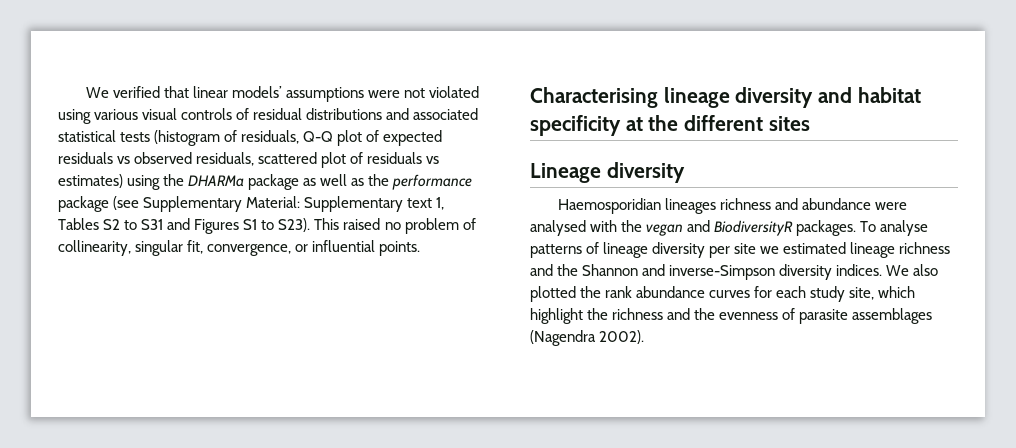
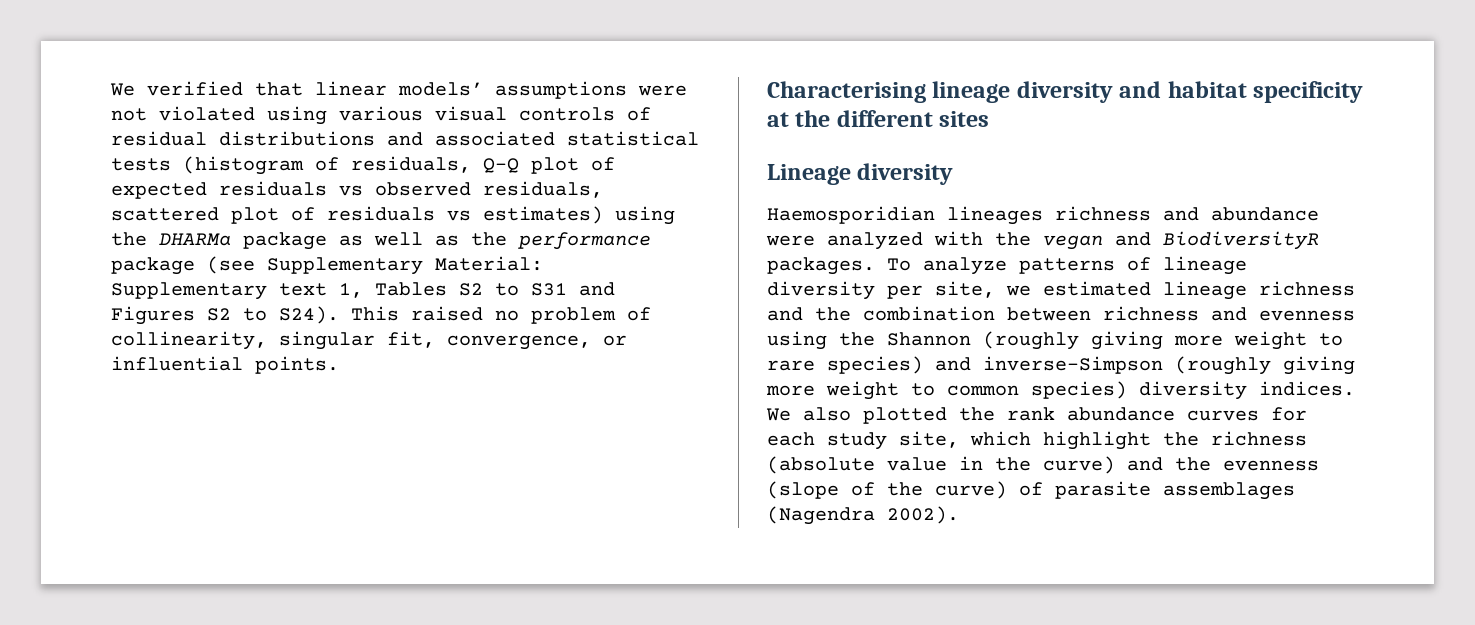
- We verified that linear models’ assumptions were not violated using various visual controls of residual distributions and associated statistical tests (histogram of residuals, Q-Q plot of expected residuals vs observed residuals, scattered plot of residuals vs estimates) using the DHARMa package as well as the performance package (see Supplementary Material: Supplementary text 1, Tables S2 to S31 and Figures S1 to S23).
+ We verified that linear models’ assumptions were not violated using various visual controls of residual distributions and associated statistical tests (histogram of residuals, Q-Q plot of expected residuals vs observed residuals, scattered plot of residuals vs estimates) using the DHARMa package as well as the performance package (see Supplementary Material: Supplementary text 1, Tables S2 to S31 and Figures S2 to S24).
- Haemosporidian lineages richness and abundance were analysed with the vegan and BiodiversityR packages.
+ Haemosporidian lineages richness and abundance were analyzed with the vegan and BiodiversityR packages.
- To analyse patterns of lineage diversity per site we estimated lineage richness and the Shannon and inverse-Simpson diversity indices.
+ To analyze patterns of lineage diversity per site, we estimated lineage richness and the combination between richness and evenness using the Shannon (roughly giving more weight to rare species) and inverse-Simpson (roughly giving more weight to common species) diversity indices.
- We also plotted the rank abundance curves for each study site, which highlight the richness and the evenness of parasite assemblages (Nagendra 2002).
+ We also plotted the rank abundance curves for each study site, which highlight the richness (absolute value in the curve) and the evenness (slope of the curve) of parasite assemblages (Nagendra 2002).

